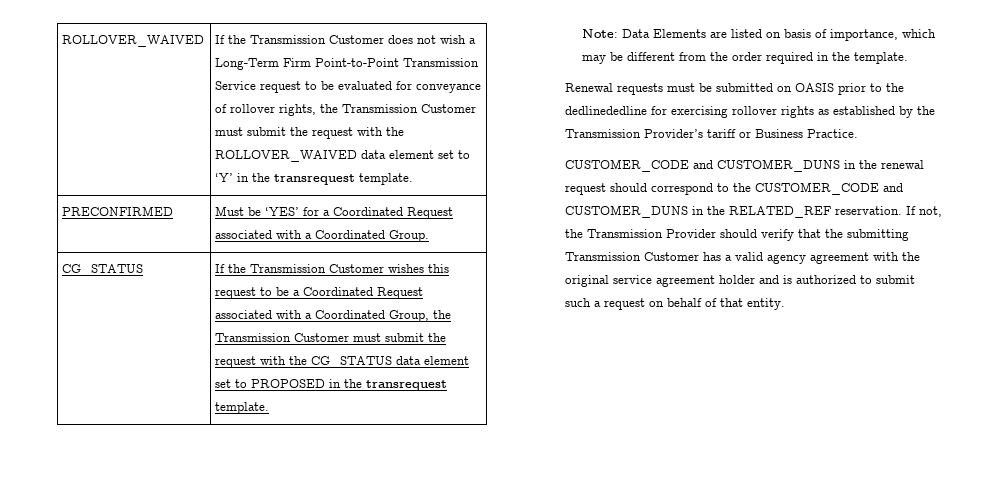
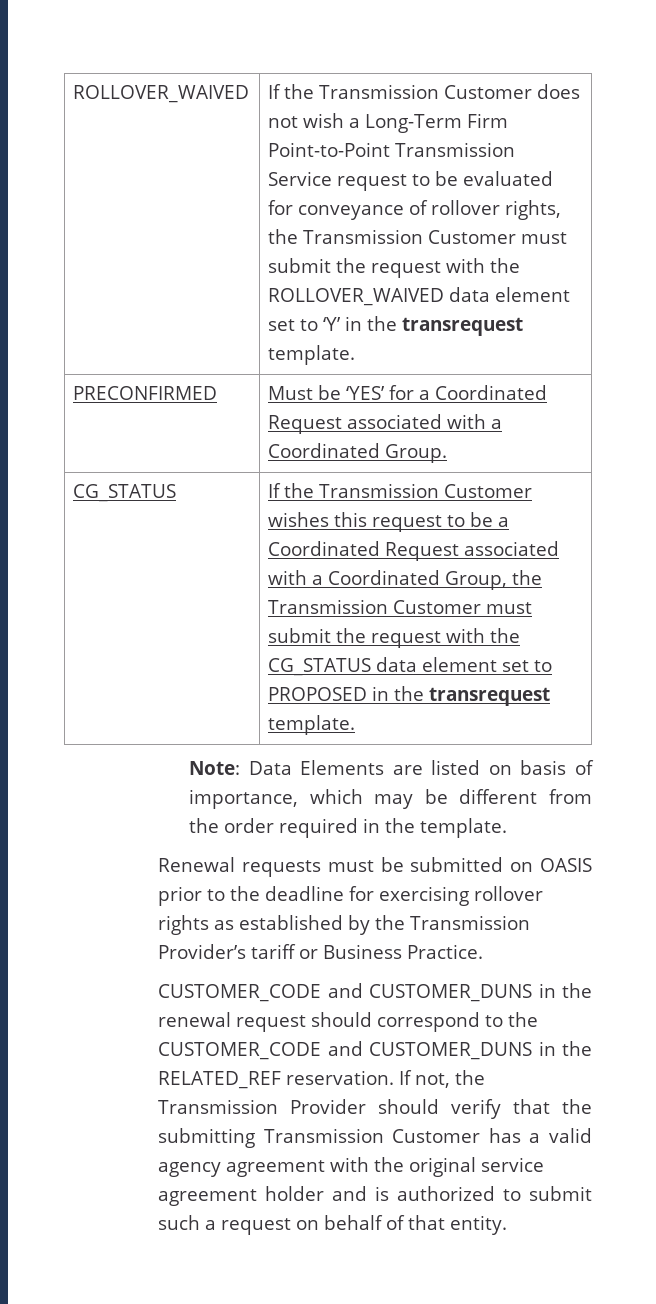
- Renewal requests must be submitted on OASIS prior to the dedlinededline for exercising rollover rights as established by the Transmission Provider’s tariff or Business Practice.
+ Renewal requests must be submitted on OASIS prior to the deadline for exercising rollover rights as established by the Transmission Provider’s tariff or Business Practice.

